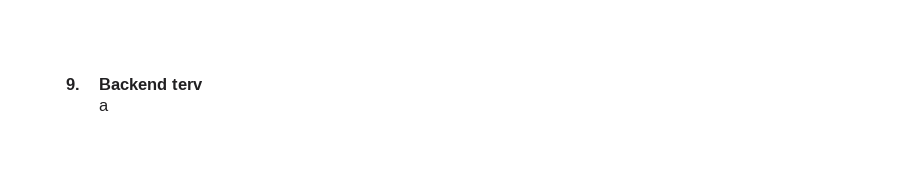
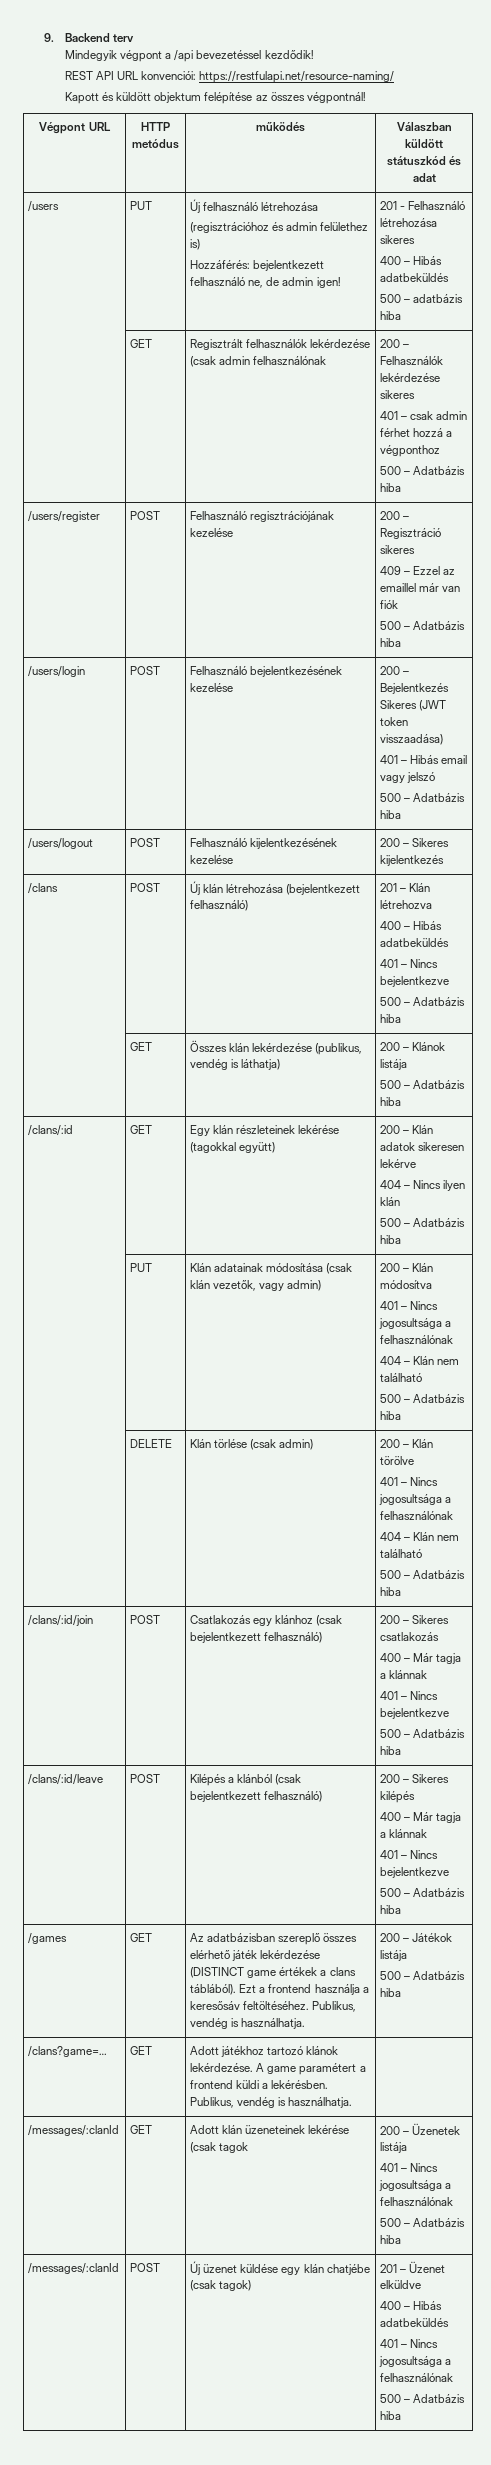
- a
+ Mindegyik végpont a /api bevezetéssel kezdődik!
+ REST API URL konvenciói: https://restfulapi.net/resource-naming/
+ Kapott és küldött objektum felépítése az összes végpontnál!
+ Végpont URL | HTTP metódus | működés | Válaszban küldött státuszkód és adat
+ /users | PUT | Új felhasználó létrehozása
+ (regisztrációhoz és admin felülethez is)
+ Hozzáférés: bejelentkezett felhasználó ne, de admin igen! | 201 - Felhasználó létrehozása sikeres
+ 400 – Hibás adatbeküldés
+ 500 – adatbázis hiba
+ | GET | Regisztrált felhasználók lekérdezése (csak admin felhasználónak | 200 – Felhasználók lekérdezése sikeres
+ 401 – csak admin férhet hozzá a végponthoz
+ 500 – Adatbázis hiba
+ /users/register | POST | Felhasználó regisztrációjának kezelése | 200 – Regisztráció sikeres
+ 409 – Ezzel az emaillel már van fiók
+ 500 – Adatbázis hiba
+ /users/login | POST | Felhasználó bejelentkezésének kezelése | 200 – Bejelentkezés Sikeres (JWT token visszaadása)
+ 401 – Hibás email vagy jelszó
+ 500 – Adatbázis hiba
+ /users/logout | POST | Felhasználó kijelentkezésének kezelése | 200 – Sikeres kijelentkezés
+ /clans | POST | Új klán létrehozása (bejelentkezett felhasználó) | 201 – Klán létrehozva
+ 400 – Hibás adatbeküldés
+ 401 – Nincs bejelentkezve
+ 500 – Adatbázis hiba
+ | GET | Összes klán lekérdezése (publikus, vendég is láthatja) | 200 – Klánok listája
+ 500 – Adatbázis hiba
+ /clans/:id | GET | Egy klán részleteinek lekérése (tagokkal együtt) | 200 – Klán adatok sikeresen lekérve
+ 404 – Nincs ilyen klán
+ 500 – Adatbázis hiba
+ | PUT | Klán adatainak módosítása (csak klán vezetők, vagy admin) | 200 – Klán módosítva
+ 401 – Nincs jogosultsága a felhasználónak
+ 404 – Klán nem található
+ 500 – Adatbázis hiba
+ | DELETE | Klán törlése (csak admin) | 200 – Klán törölve
+ 401 – Nincs jogosultsága a felhasználónak
+ 404 – Klán nem található
+ 500 – Adatbázis hiba
+ /clans/:id/join | POST | Csatlakozás egy klánhoz (csak bejelentkezett felhasználó) | 200 – Sikeres csatlakozás
+ 400 – Már tagja a klánnak
+ 401 – Nincs bejelentkezve
+ 500 – Adatbázis hiba
+ /clans/:id/leave | POST | Kilépés a klánból (csak bejelentkezett felhasználó) | 200 – Sikeres kilépés
+ 400 – Már tagja a klánnak
+ 401 – Nincs bejelentkezve
+ 500 – Adatbázis hiba
+ /games | GET | Az adatbázisban szereplő összes elérhető játék lekérdezése (DISTINCT game értékek a clans táblából). Ezt a frontend használja a keresősáv feltöltéséhez. Publikus, vendég is használhatja. | 200 – Játékok listája
+ 500 – Adatbázis hiba
+ /clans?game=… | GET | Adott játékhoz tartozó klánok lekérdezése. A game paramétert a frontend küldi a lekérésben. Publikus, vendég is használhatja. |
+ /messages/:clanId | GET | Adott klán üzeneteinek lekérése (csak tagok | 200 – Üzenetek listája
+ 401 – Nincs jogosultsága a felhasználónak
+ 500 – Adatbázis hiba
+ /messages/:clanId | POST | Új üzenet küldése egy klán chatjébe (csak tagok) | 201 – Üzenet elküldve
+ 400 – Hibás adatbeküldés
+ 401 – Nincs jogosultsága a felhasználónak
+ 500 – Adatbázis hiba

